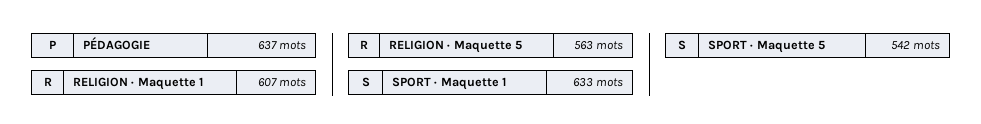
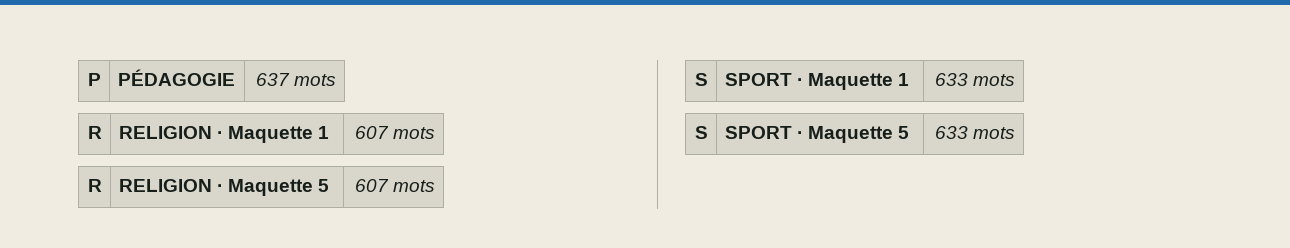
- R | RELIGION · Maquette 5 | 563 mots
+ R | RELIGION · Maquette 5 | 607 mots
- S | SPORT · Maquette 5 | 542 mots
+ S | SPORT · Maquette 5 | 633 mots

